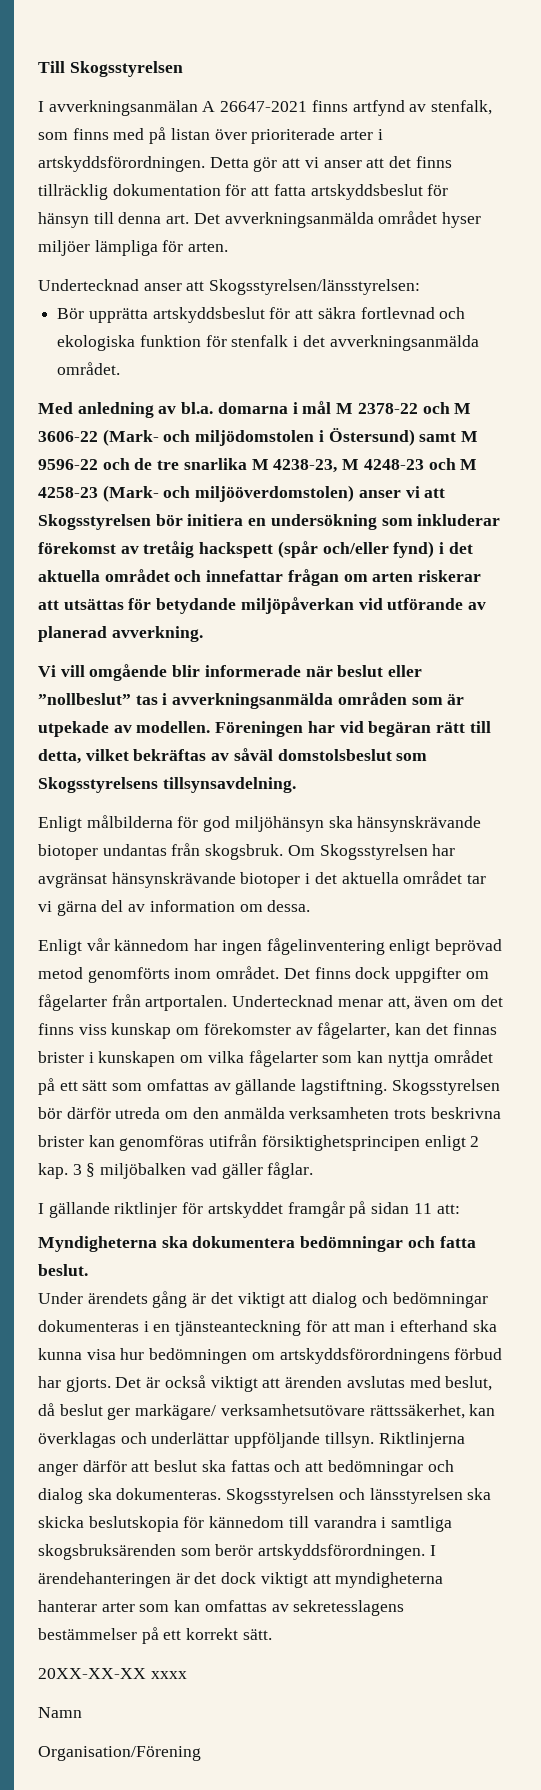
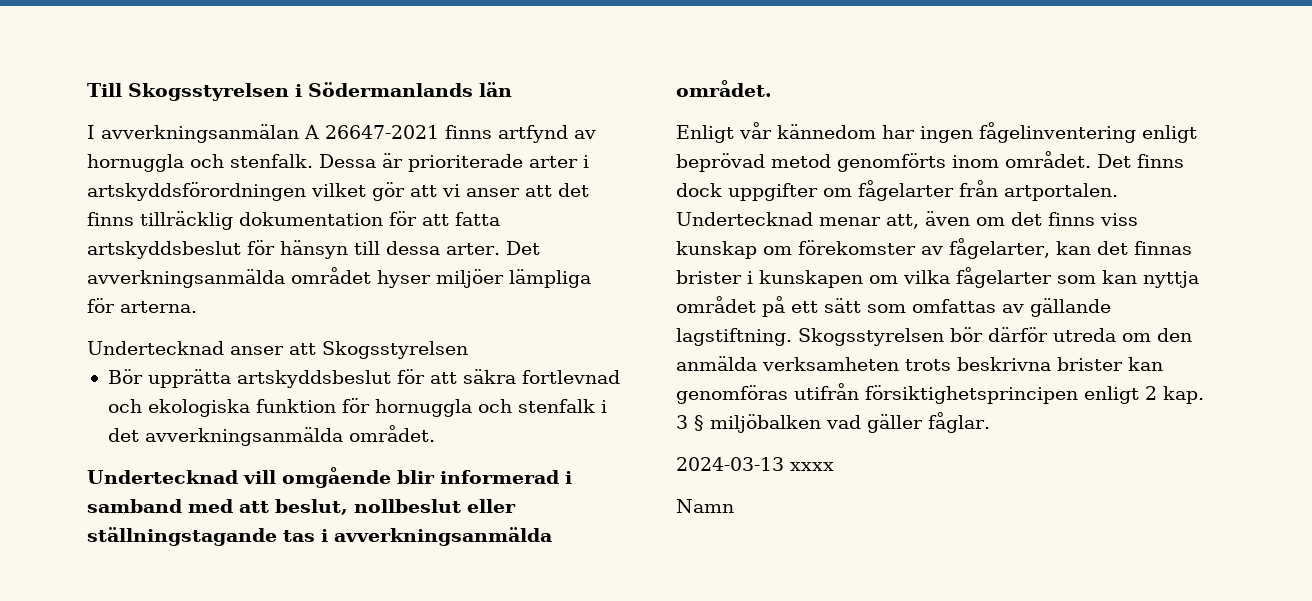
- Till Skogsstyrelsen
+ Till Skogsstyrelsen i Södermanlands län
- I avverkningsanmälan A 26647-2021 finns artfynd av stenfalk, som finns med på listan över prioriterade arter i artskyddsförordningen. Detta gör att vi anser att det finns tillräcklig dokumentation för att fatta artskyddsbeslut för hänsyn till denna art. Det avverkningsanmälda området hyser miljöer lämpliga för arten.
+ I avverkningsanmälan A 26647-2021 finns artfynd av hornuggla och stenfalk. Dessa är prioriterade arter i artskyddsförordningen vilket gör att vi anser att det finns tillräcklig dokumentation för att fatta artskyddsbeslut för hänsyn till dessa arter. Det avverkningsanmälda området hyser miljöer lämpliga för arterna.
- Undertecknad anser att Skogsstyrelsen/länsstyrelsen:
+ Undertecknad anser att Skogsstyrelsen
- Bör upprätta artskyddsbeslut för att säkra fortlevnad och ekologiska funktion för stenfalk i det avverkningsanmälda området.
+ Bör upprätta artskyddsbeslut för att säkra fortlevnad och ekologiska funktion för hornuggla och stenfalk i det avverkningsanmälda området.
- Med anledning av bl.a. domarna i mål M 2378-22 och M 3606-22 (Mark- och miljödomstolen i Östersund) samt M 9596-22 och de tre snarlika M 4238-23, M 4248-23 och M 4258-23 (Mark- och miljööverdomstolen) anser vi att Skogsstyrelsen bör initiera en undersökning som inkluderar förekomst av tretåig hackspett (spår och/eller fynd) i det aktuella området och innefattar frågan om arten riskerar att utsättas för betydande miljöpåverkan vid utförande av planerad avverkning.
- Vi vill omgående blir informerade när beslut eller ”nollbeslut” tas i avverkningsanmälda områden som är utpekade av modellen. Föreningen har vid begäran rätt till detta, vilket bekräftas av såväl domstolsbeslut som Skogsstyrelsens tillsynsavdelning.
- Enligt målbilderna för god miljöhänsyn ska hänsynskrävande biotoper undantas från skogsbruk. Om Skogsstyrelsen har avgränsat hänsynskrävande biotoper i det aktuella området tar vi gärna del av information om dessa.
+ Undertecknad vill omgående blir informerad i samband med att beslut, nollbeslut eller ställningstagande tas i avverkningsanmälda området.
- I gällande riktlinjer för artskyddet framgår på sidan 11 att:
- Myndigheterna ska dokumentera bedömningar och fatta beslut.
- Under ärendets gång är det viktigt att dialog och bedömningar dokumenteras i en tjänsteanteckning för att man i efterhand ska kunna visa hur bedömningen om artskyddsförordningens förbud har gjorts. Det är också viktigt att ärenden avslutas med beslut, då beslut ger markägare/ verksamhetsutövare rättssäkerhet, kan överklagas och underlättar uppföljande tillsyn. Riktlinjerna anger därför att beslut ska fattas och att bedömningar och dialog ska dokumenteras. Skogsstyrelsen och länsstyrelsen ska skicka beslutskopia för kännedom till varandra i samtliga skogsbruksärenden som berör artskyddsförordningen. I ärendehanteringen är det dock viktigt att myndigheterna hanterar arter som kan omfattas av sekretesslagens bestämmelser på ett korrekt sätt.
- 20XX-XX-XX xxxx
+ 2024-03-13 xxxx
- Organisation/Förening

